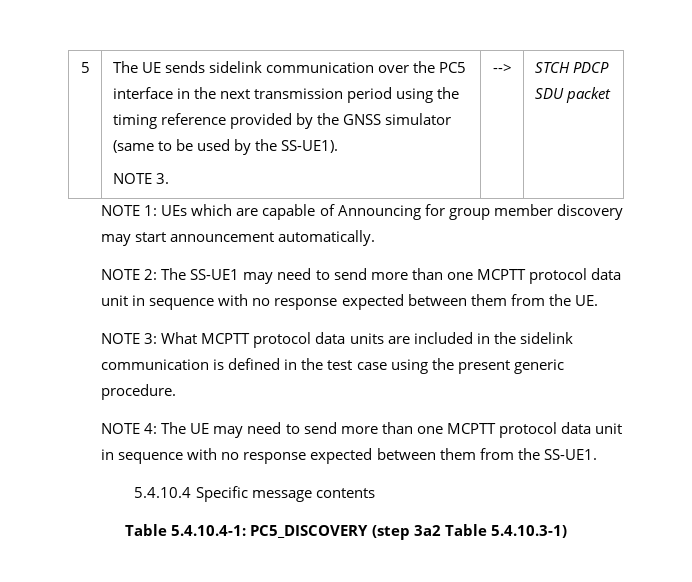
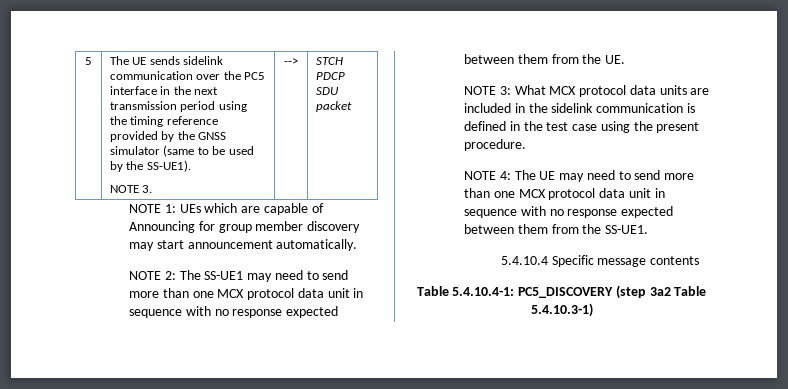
- NOTE 2: The SS-UE1 may need to send more than one MCPTT protocol data unit in sequence with no response expected between them from the UE.
+ NOTE 2: The SS-UE1 may need to send more than one MCX protocol data unit in sequence with no response expected between them from the UE.
- NOTE 3: What MCPTT protocol data units are included in the sidelink communication is defined in the test case using the present generic procedure.
+ NOTE 3: What MCX protocol data units are included in the sidelink communication is defined in the test case using the present procedure.
- NOTE 4: The UE may need to send more than one MCPTT protocol data unit in sequence with no response expected between them from the SS-UE1.
+ NOTE 4: The UE may need to send more than one MCX protocol data unit in sequence with no response expected between them from the SS-UE1.

